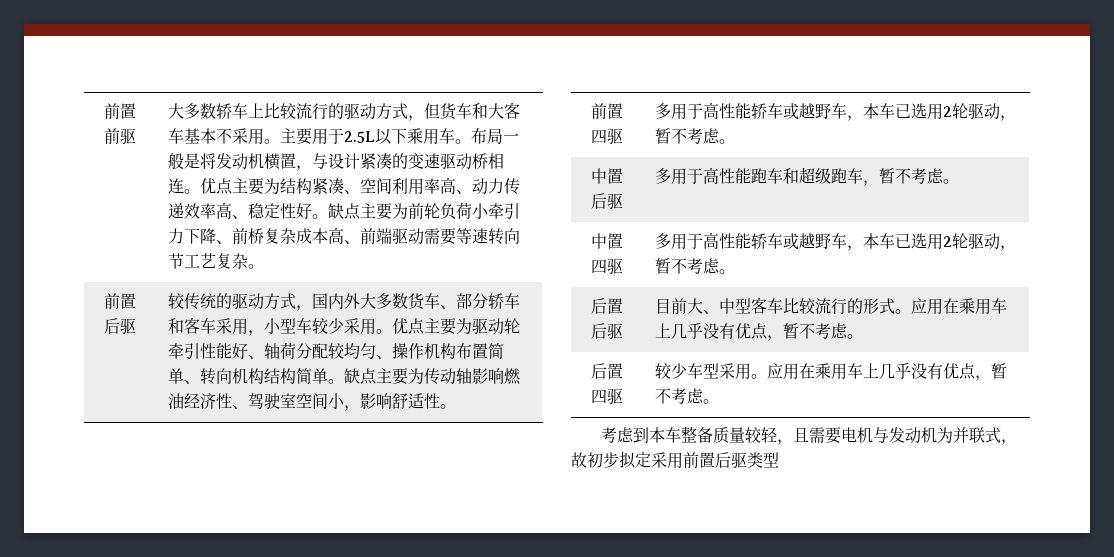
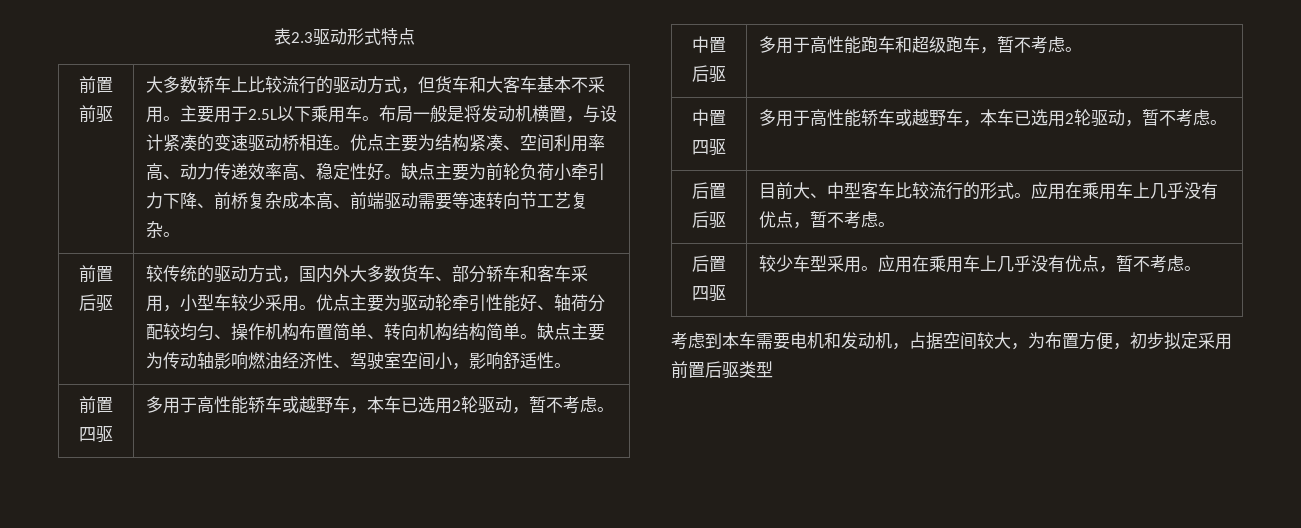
+ 表2.3驱动形式特点
- 考虑到本车整备质量较轻，且需要电机与发动机为并联式，故初步拟定采用前置后驱类型
+ 考虑到本车需要电机和发动机，占据空间较大，为布置方便，初步拟定采用前置后驱类型

